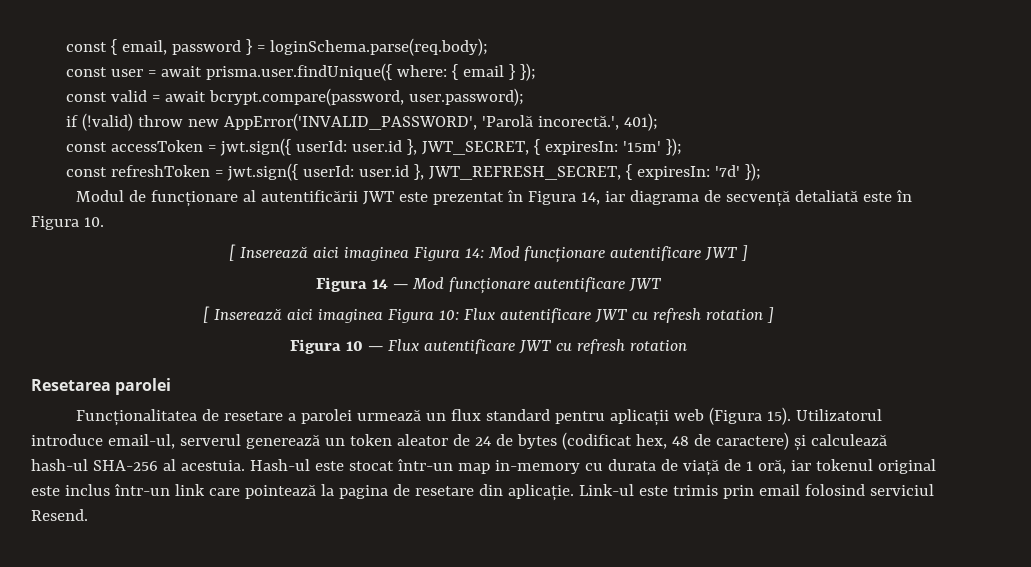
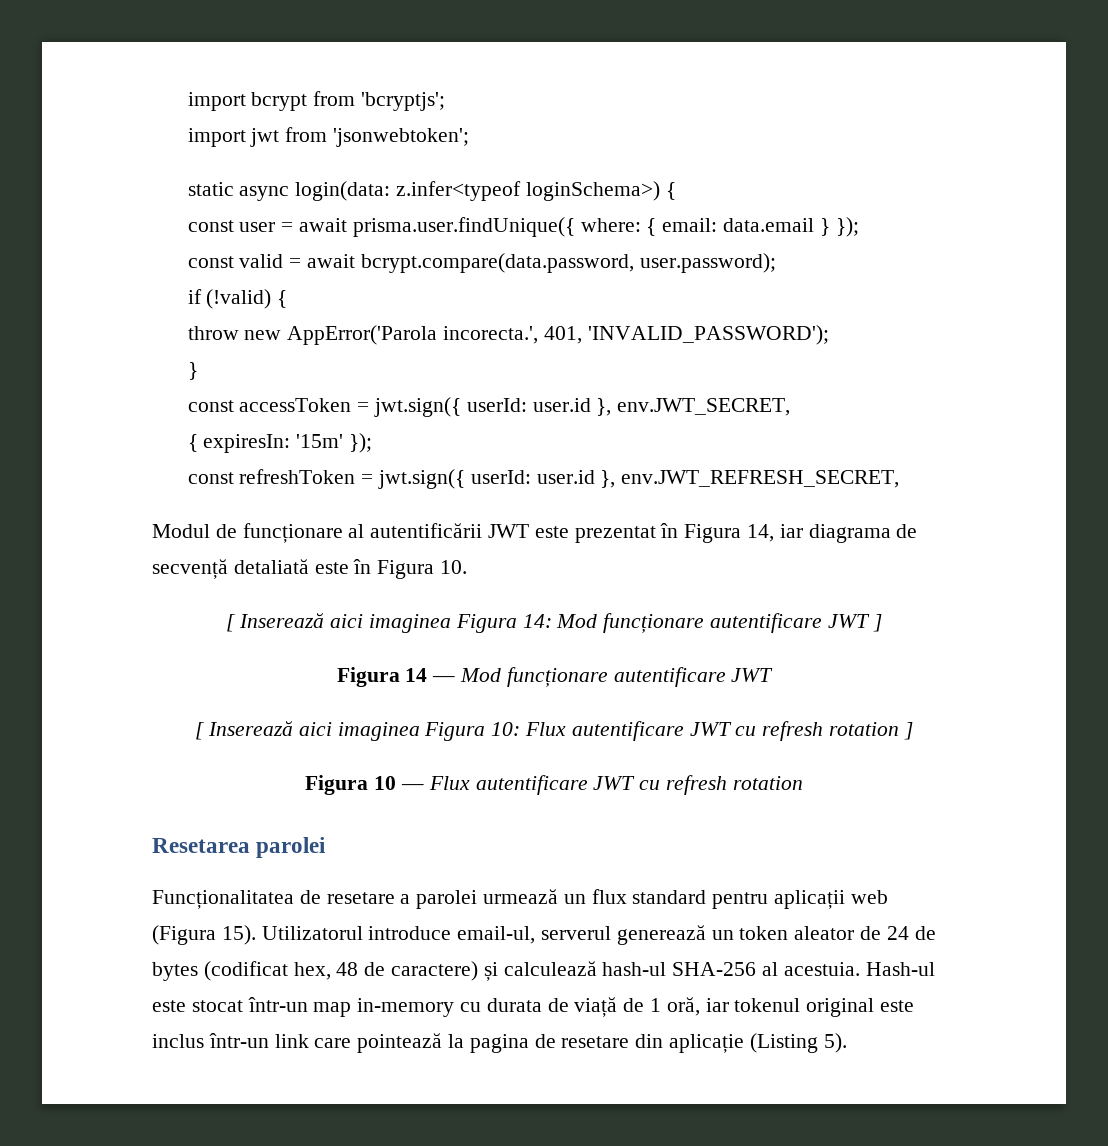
- const { email, password } = loginSchema.parse(req.body);
+ import bcrypt from 'bcryptjs';
+ import jwt from 'jsonwebtoken';
+ static async login(data: z.infer<typeof loginSchema>) {
- const user = await prisma.user.findUnique({ where: { email } });
+ const user = await prisma.user.findUnique({ where: { email: data.email } });
- const valid = await bcrypt.compare(password, user.password);
+ const valid = await bcrypt.compare(data.password, user.password);
- if (!valid) throw new AppError('INVALID_PASSWORD', 'Parolă incorectă.', 401);
+ if (!valid) {
+ throw new AppError('Parola incorecta.', 401, 'INVALID_PASSWORD');
+ }
- const accessToken = jwt.sign({ userId: user.id }, JWT_SECRET, { expiresIn: '15m' });
+ const accessToken = jwt.sign({ userId: user.id }, env.JWT_SECRET,
+ { expiresIn: '15m' });
- const refreshToken = jwt.sign({ userId: user.id }, JWT_REFRESH_SECRET, { expiresIn: '7d' });
+ const refreshToken = jwt.sign({ userId: user.id }, env.JWT_REFRESH_SECRET,
- Hash-ul este stocat într-un map in-memory cu durata de viață de 1 oră, iar tokenul original este inclus într-un link care pointează la pagina de resetare din aplicație. Link-ul este trimis prin email folosind serviciul Resend.
+ Hash-ul este stocat într-un map in-memory cu durata de viață de 1 oră, iar tokenul original este inclus într-un link care pointează la pagina de resetare din aplicație (Listing 5).

